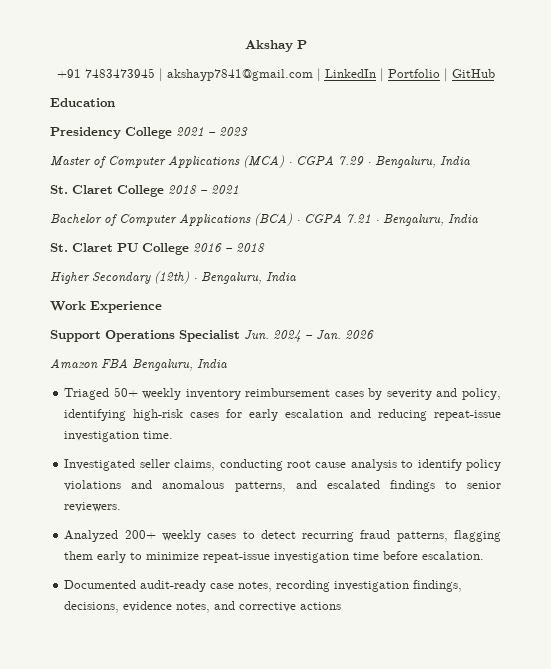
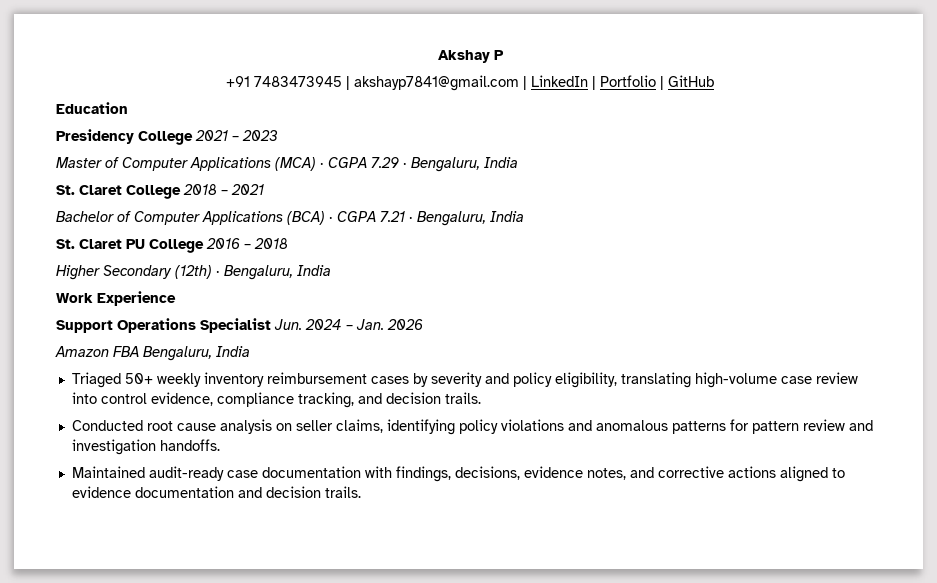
- Triaged 50+ weekly inventory reimbursement cases by severity and policy, identifying high-risk cases for early escalation and reducing repeat-issue investigation time.
- Investigated seller claims, conducting root cause analysis to identify policy violations and anomalous patterns, and escalated findings to senior reviewers.
- Analyzed 200+ weekly cases to detect recurring fraud patterns, flagging them early to minimize repeat-issue investigation time before escalation.
- Documented audit-ready case notes, recording investigation findings, decisions, evidence notes, and corrective actions
+ Triaged 50+ weekly inventory reimbursement cases by severity and policy eligibility, translating high-volume case review into control evidence, compliance tracking, and decision trails.
+ Conducted root cause analysis on seller claims, identifying policy violations and anomalous patterns for pattern review and investigation handoffs.
+ Maintained audit-ready case documentation with findings, decisions, evidence notes, and corrective actions aligned to evidence documentation and decision trails.

